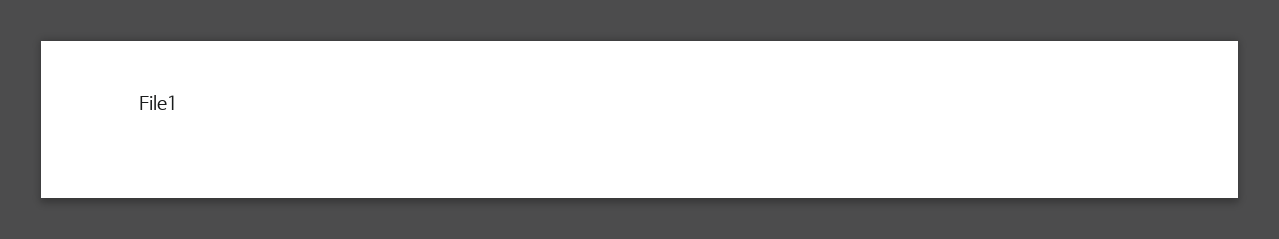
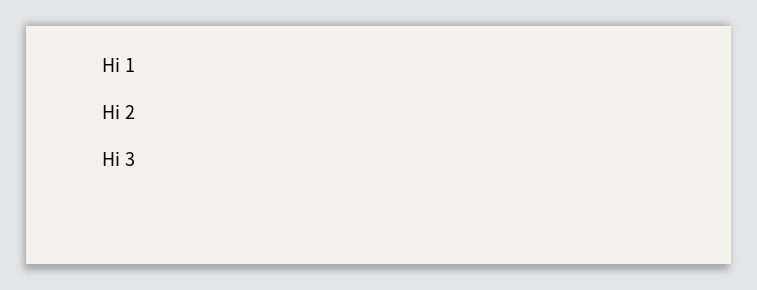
- File1
+ Hi 1
+ Hi 2
+ Hi 3

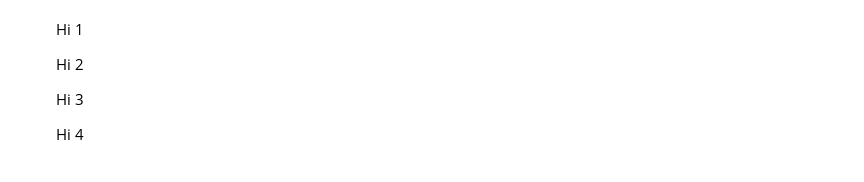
+ Hi 4

